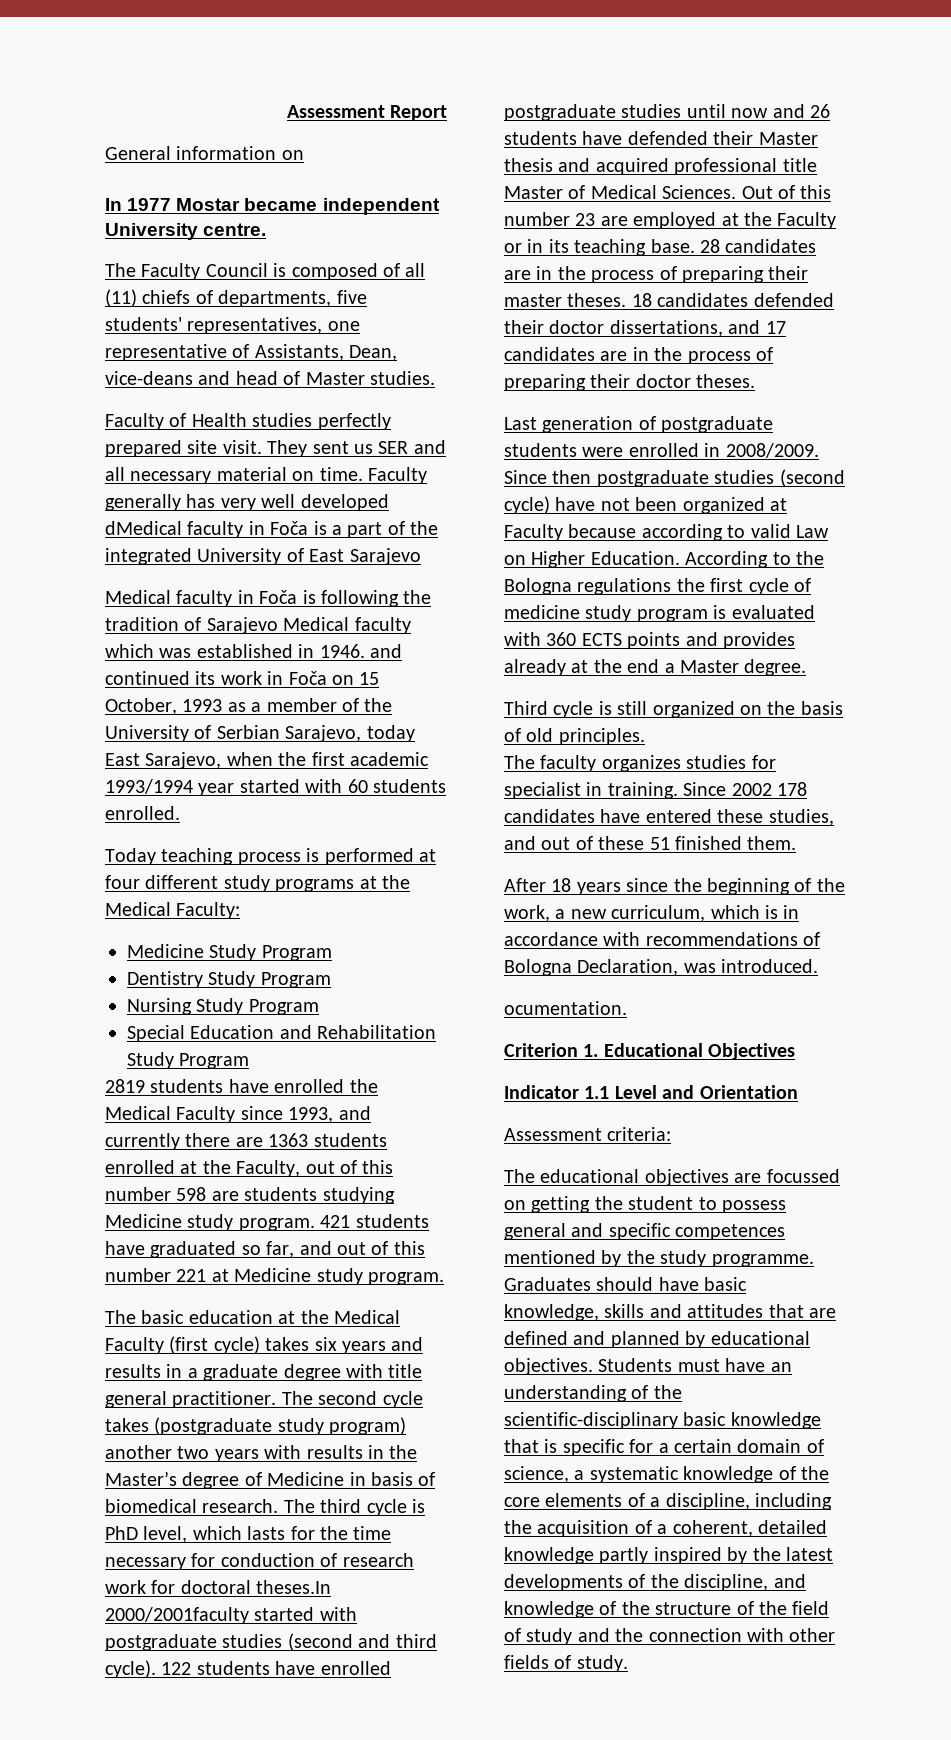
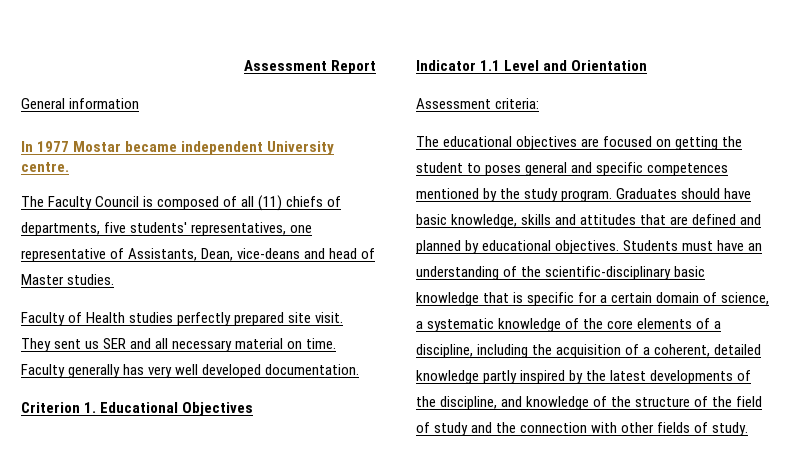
- General information on
+ General information
- Faculty generally has very well developed dMedical faculty in Foča is a part of the integrated University of East Sarajevo
- Medical faculty in Foča is following the tradition of Sarajevo Medical faculty which was established in 1946. and continued its work in Foča on 15 October, 1993 as a member of the University of Serbian Sarajevo, today East Sarajevo, when the first academic 1993/1994 year started with 60 students enrolled.
- Today teaching process is performed at four different study programs at the Medical Faculty:
- Medicine Study Program
- Dentistry Study Program
- Nursing Study Program
- Special Education and Rehabilitation Study Program
- 2819 students have enrolled the Medical Faculty since 1993, and currently there are 1363 students enrolled at the Faculty, out of this number 598 are students studying Medicine study program. 421 students have graduated so far, and out of this number 221 at Medicine study program.
- The basic education at the Medical Faculty (first cycle) takes six years and results in a graduate degree with title general practitioner. The second cycle takes (postgraduate study program) another two years with results in the Master’s degree of Medicine in basis of biomedical research. The third cycle is PhD level, which lasts for the time necessary for conduction of research work for doctoral theses.In 2000/2001faculty started with postgraduate studies (second and third cycle). 122 students have enrolled postgraduate studies until now and 26 students have defended their Master thesis and acquired professional title Master of Medical Sciences. Out of this number 23 are employed at the Faculty or in its teaching base. 28 candidates are in the process of preparing their master theses. 18 candidates defended their doctor dissertations, and 17 candidates are in the process of preparing their doctor theses.
- Last generation of postgraduate students were enrolled in 2008/2009. Since then postgraduate studies (second cycle) have not been organized at Faculty because according to valid Law on Higher Education. According to the Bologna regulations the first cycle of medicine study program is evaluated with 360 ECTS points and provides already at the end a Master degree.
- Third cycle is still organized on the basis of old principles.
- The faculty organizes studies for specialist in training. Since 2002 178 candidates have entered these studies, and out of these 51 finished them.
- After 18 years since the beginning of the work, a new curriculum, which is in accordance with recommendations of Bologna Declaration, was introduced.
- ocumentation.
+ Faculty generally has very well developed documentation.
- The educational objectives are focussed on getting the student to possess general and specific competences mentioned by the study programme.
+ The educational objectives are focused on getting the student to poses general and specific competences mentioned by the study program.

